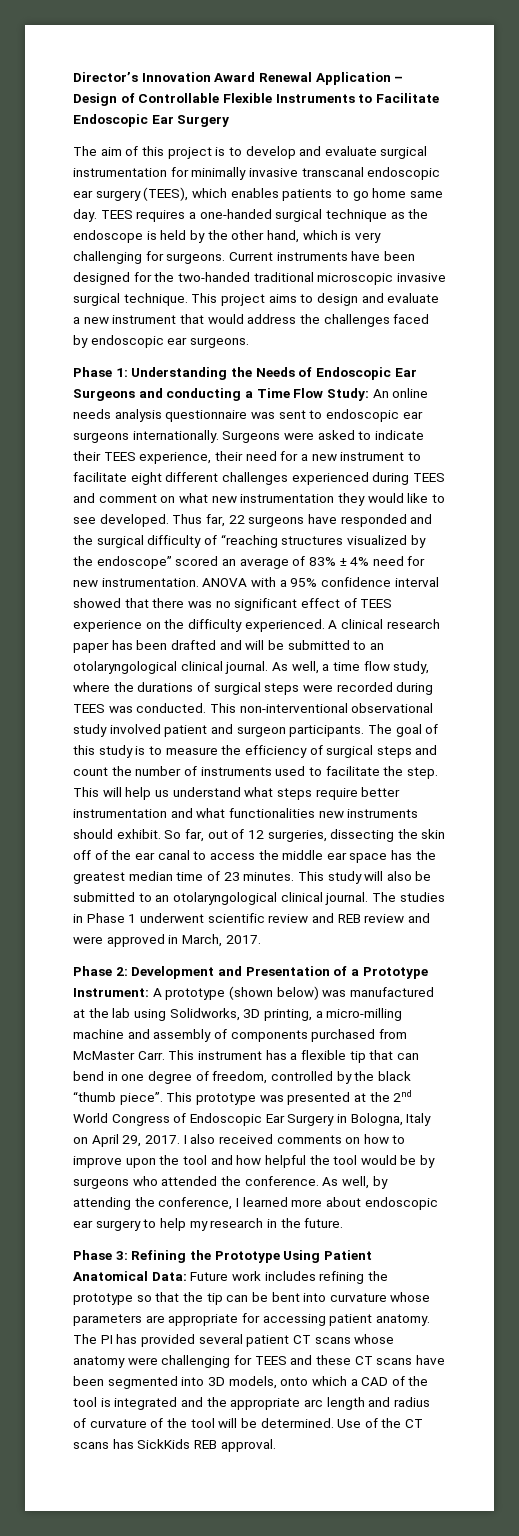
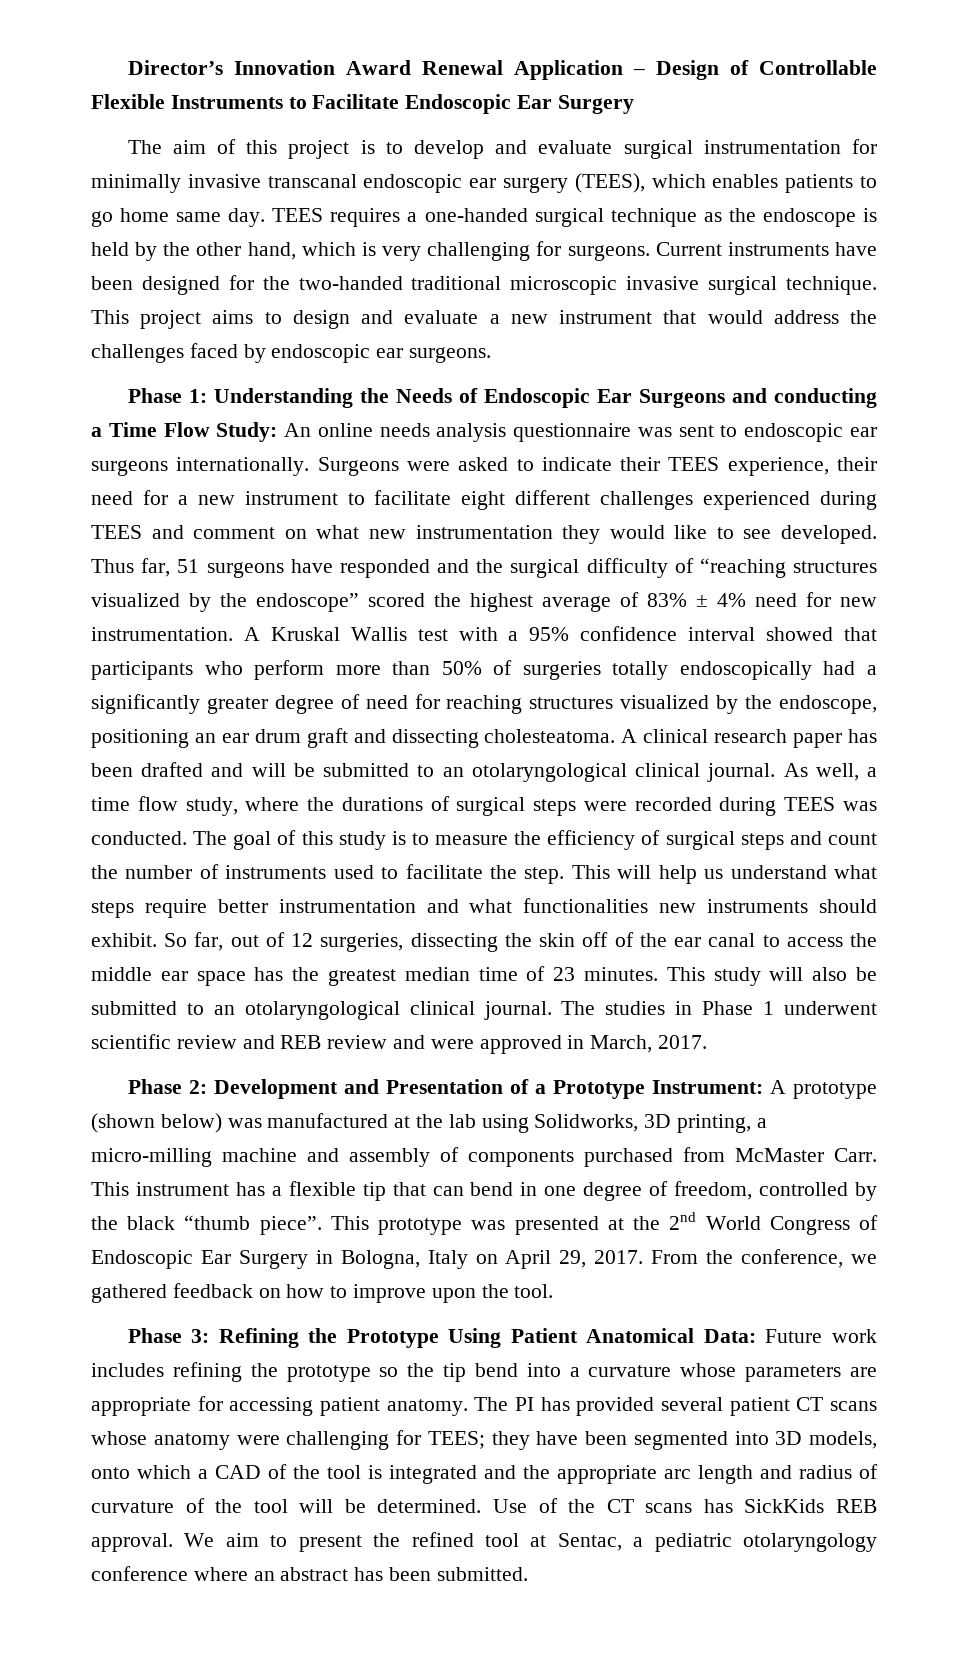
- Thus far, 22 surgeons have responded and the surgical difficulty of “reaching structures visualized by the endoscope” scored an average of 83% ± 4% need for new instrumentation.
+ Thus far, 51 surgeons have responded and the surgical difficulty of “reaching structures visualized by the endoscope” scored the highest average of 83% ± 4% need for new instrumentation.
- ANOVA with a 95% confidence interval showed that there was no significant effect of TEES experience on the difficulty experienced.
+ A Kruskal Wallis test with a 95% confidence interval showed that participants who perform more than 50% of surgeries totally endoscopically had a significantly greater degree of need for reaching structures visualized by the endoscope, positioning an ear drum graft and dissecting cholesteatoma.
- This non-interventional observational study involved patient and surgeon participants.
- I also received comments on how to improve upon the tool and how helpful the tool would be by surgeons who attended the conference. As well, by attending the conference, I learned more about endoscopic ear surgery to help my research in the future.
+ From the conference, we gathered feedback on how to improve upon the tool.
- Phase 3: Refining the Prototype Using Patient Anatomical Data: Future work includes refining the prototype so that the tip can be bent into curvature whose parameters are appropriate for accessing patient anatomy.
+ Phase 3: Refining the Prototype Using Patient Anatomical Data: Future work includes refining the prototype so the tip bend into a curvature whose parameters are appropriate for accessing patient anatomy.
- The PI has provided several patient CT scans whose anatomy were challenging for TEES and these CT scans have been segmented into 3D models, onto which a CAD of the tool is integrated and the appropriate arc length and radius of curvature of the tool will be determined.
+ The PI has provided several patient CT scans whose anatomy were challenging for TEES; they have been segmented into 3D models, onto which a CAD of the tool is integrated and the appropriate arc length and radius of curvature of the tool will be determined.
+ We aim to present the refined tool at Sentac, a pediatric otolaryngology conference where an abstract has been submitted.

